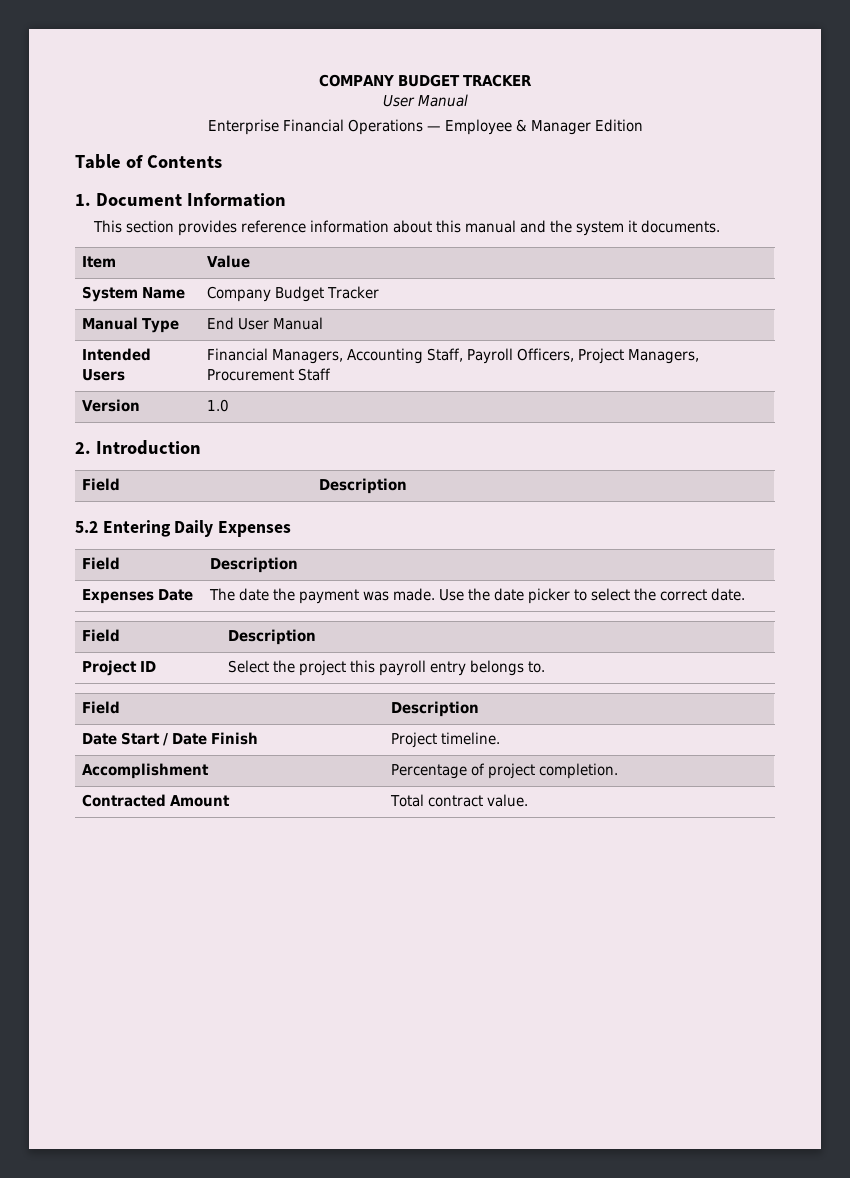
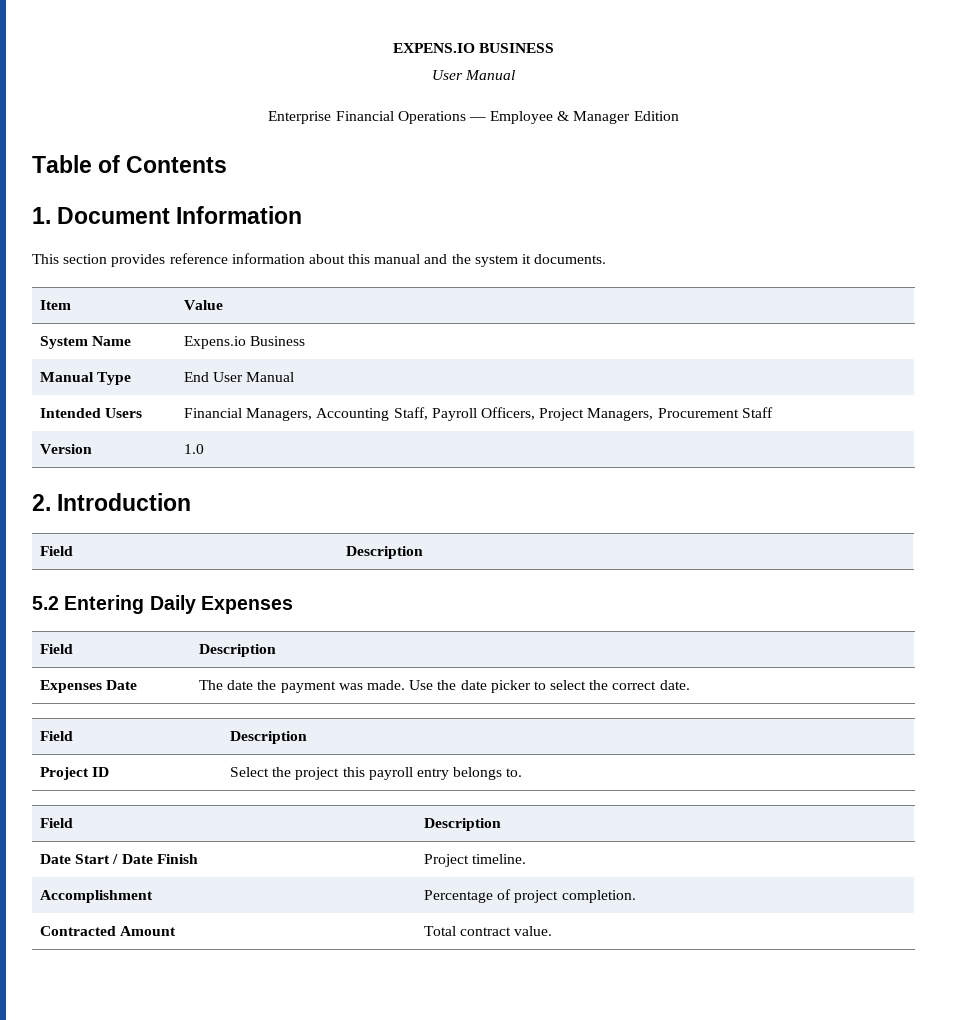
- COMPANY BUDGET TRACKER
+ EXPENS.IO BUSINESS
- System Name | Company Budget Tracker
+ System Name | Expens.io Business

